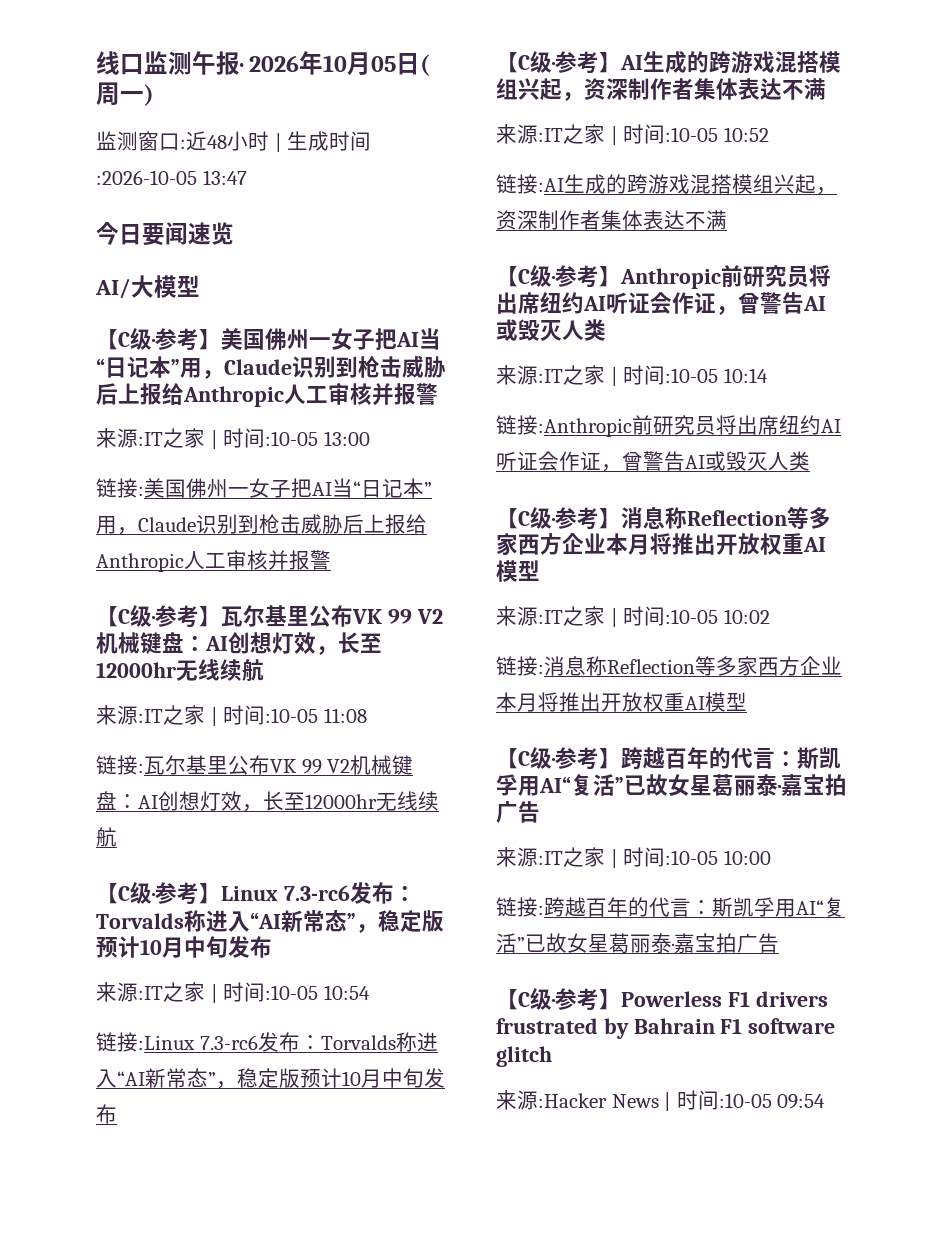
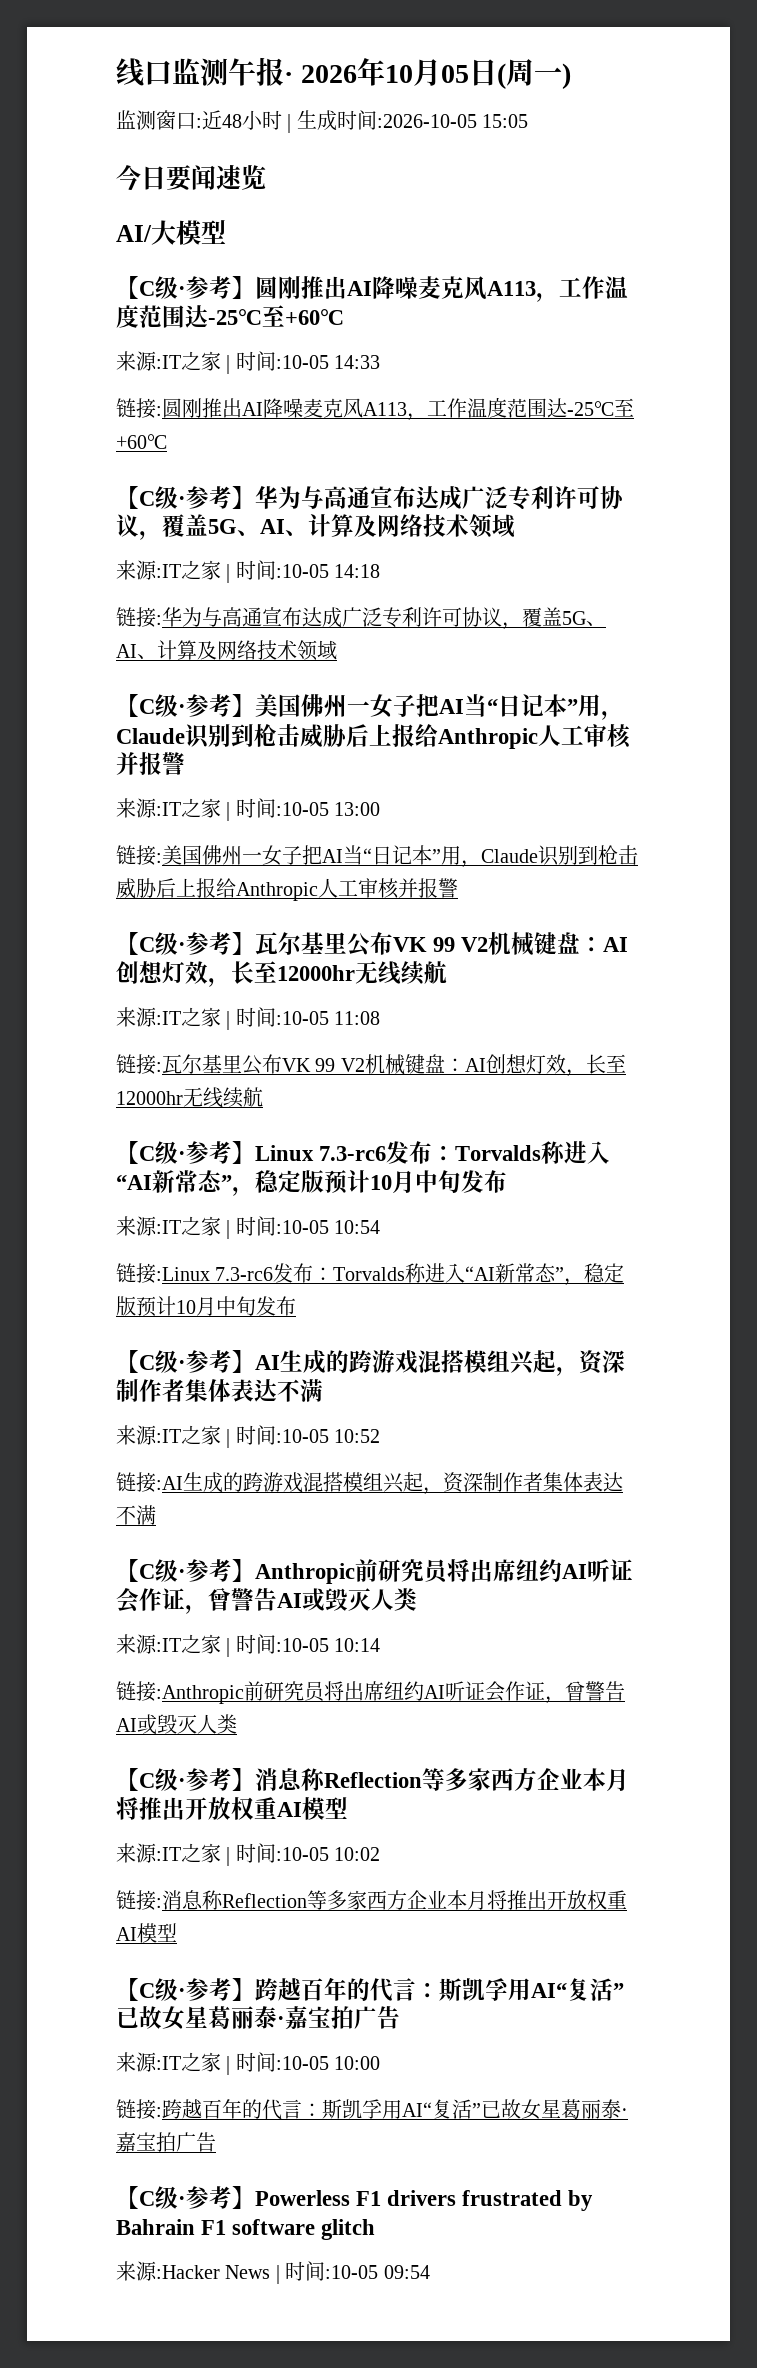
- 监测窗口:近48小时 | 生成时间:2026-10-05 13:47
+ 监测窗口:近48小时 | 生成时间:2026-10-05 15:05
+ 【C级·参考】圆刚推出AI降噪麦克风A113，工作温度范围达-25℃至+60℃
+ 来源:IT之家 | 时间:10-05 14:33
+ 链接:圆刚推出AI降噪麦克风A113，工作温度范围达-25℃至+60℃
+ 【C级·参考】华为与高通宣布达成广泛专利许可协议，覆盖5G、AI、计算及网络技术领域
+ 来源:IT之家 | 时间:10-05 14:18
+ 链接:华为与高通宣布达成广泛专利许可协议，覆盖5G、AI、计算及网络技术领域

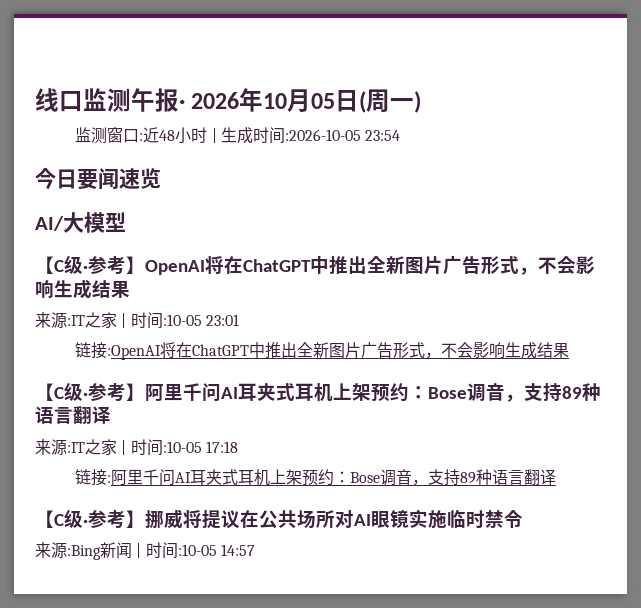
- 监测窗口:近48小时 | 生成时间:2026-10-05 15:05
+ 监测窗口:近48小时 | 生成时间:2026-10-05 23:54
- 【C级·参考】圆刚推出AI降噪麦克风A113，工作温度范围达-25℃至+60℃
- 来源:IT之家 | 时间:10-05 14:33
- 链接:圆刚推出AI降噪麦克风A113，工作温度范围达-25℃至+60℃
- 【C级·参考】华为与高通宣布达成广泛专利许可协议，覆盖5G、AI、计算及网络技术领域
- 来源:IT之家 | 时间:10-05 14:18
- 链接:华为与高通宣布达成广泛专利许可协议，覆盖5G、AI、计算及网络技术领域
- 【C级·参考】美国佛州一女子把AI当“日记本”用，Claude识别到枪击威胁后上报给Anthropic人工审核并报警
- 来源:IT之家 | 时间:10-05 13:00
- 链接:美国佛州一女子把AI当“日记本”用，Claude识别到枪击威胁后上报给Anthropic人工审核并报警
- 【C级·参考】瓦尔基里公布VK 99 V2机械键盘：AI创想灯效，长至12000hr无线续航
- 来源:IT之家 | 时间:10-05 11:08
- 链接:瓦尔基里公布VK 99 V2机械键盘：AI创想灯效，长至12000hr无线续航
- 【C级·参考】Linux 7.3-rc6发布：Torvalds称进入“AI新常态”，稳定版预计10月中旬发布
- 来源:IT之家 | 时间:10-05 10:54
- 链接:Linux 7.3-rc6发布：Torvalds称进入“AI新常态”，稳定版预计10月中旬发布
- 【C级·参考】AI生成的跨游戏混搭模组兴起，资深制作者集体表达不满
- 来源:IT之家 | 时间:10-05 10:52
- 链接:AI生成的跨游戏混搭模组兴起，资深制作者集体表达不满
- 【C级·参考】Anthropic前研究员将出席纽约AI听证会作证，曾警告AI或毁灭人类
- 来源:IT之家 | 时间:10-05 10:14
- 链接:Anthropic前研究员将出席纽约AI听证会作证，曾警告AI或毁灭人类
- 【C级·参考】消息称Reflection等多家西方企业本月将推出开放权重AI模型
- 来源:IT之家 | 时间:10-05 10:02
- 链接:消息称Reflection等多家西方企业本月将推出开放权重AI模型
- 【C级·参考】跨越百年的代言：斯凯孚用AI“复活”已故女星葛丽泰·嘉宝拍广告
- 来源:IT之家 | 时间:10-05 10:00
- 链接:跨越百年的代言：斯凯孚用AI“复活”已故女星葛丽泰·嘉宝拍广告
- 【C级·参考】Powerless F1 drivers frustrated by Bahrain F1 software glitch
- 来源:Hacker News | 时间:10-05 09:54
+ 【C级·参考】OpenAI将在ChatGPT中推出全新图片广告形式，不会影响生成结果
+ 来源:IT之家 | 时间:10-05 23:01
+ 链接:OpenAI将在ChatGPT中推出全新图片广告形式，不会影响生成结果
+ 【C级·参考】阿里千问AI耳夹式耳机上架预约：Bose调音，支持89种语言翻译
+ 来源:IT之家 | 时间:10-05 17:18
+ 链接:阿里千问AI耳夹式耳机上架预约：Bose调音，支持89种语言翻译
+ 【C级·参考】挪威将提议在公共场所对AI眼镜实施临时禁令
+ 来源:Bing新闻 | 时间:10-05 14:57

